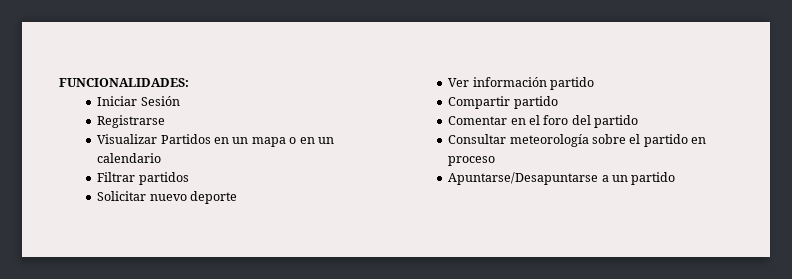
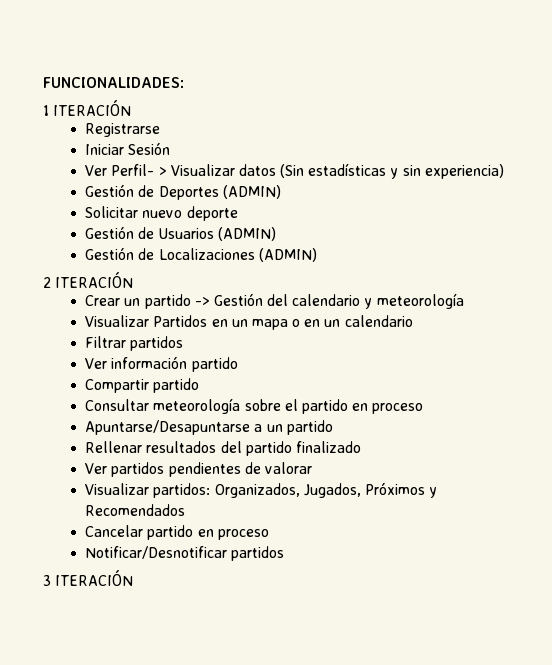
+ 1 ITERACIÓN
+ Registrarse
- Registrarse
+ Ver Perfil- > Visualizar datos (Sin estadísticas y sin experiencia)
+ Gestión de Deportes (ADMIN)
+ Solicitar nuevo deporte
+ Gestión de Usuarios (ADMIN)
+ Gestión de Localizaciones (ADMIN)
+ 2 ITERACIÓN
+ Crear un partido -> Gestión del calendario y meteorología
- Solicitar nuevo deporte
- Comentar en el foro del partido
+ Rellenar resultados del partido finalizado
+ Ver partidos pendientes de valorar
+ Visualizar partidos: Organizados, Jugados, Próximos y Recomendados
+ Cancelar partido en proceso
+ Notificar/Desnotificar partidos
+ 3 ITERACIÓN

